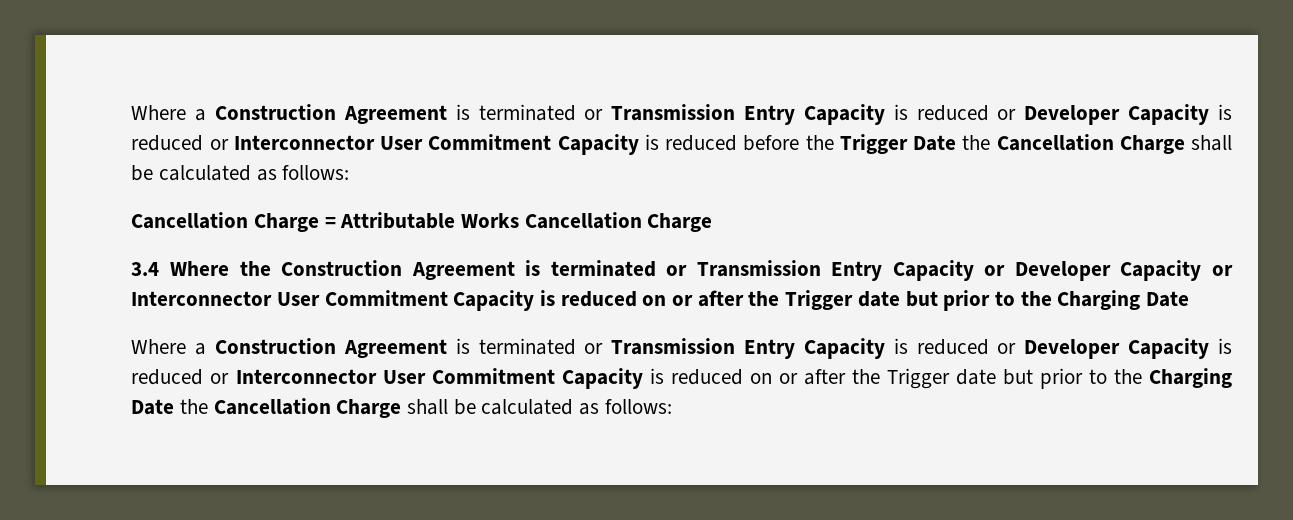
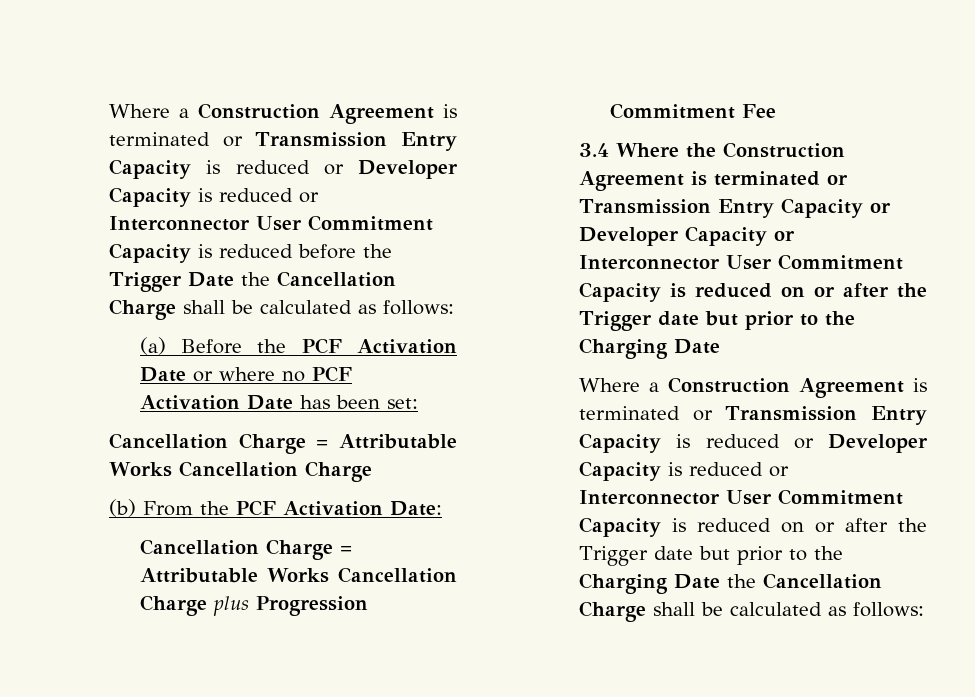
+ (a) Before the PCF Activation Date or where no PCF Activation Date has been set:
  Cancellation Charge = Attributable Works Cancellation Charge
+ (b) From the PCF Activation Date:
+ Cancellation Charge = Attributable Works Cancellation Charge plus Progression Commitment Fee

